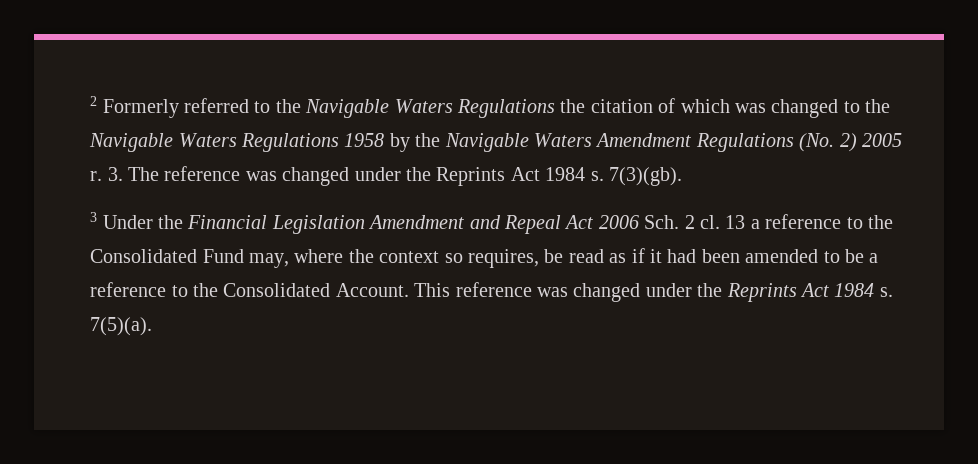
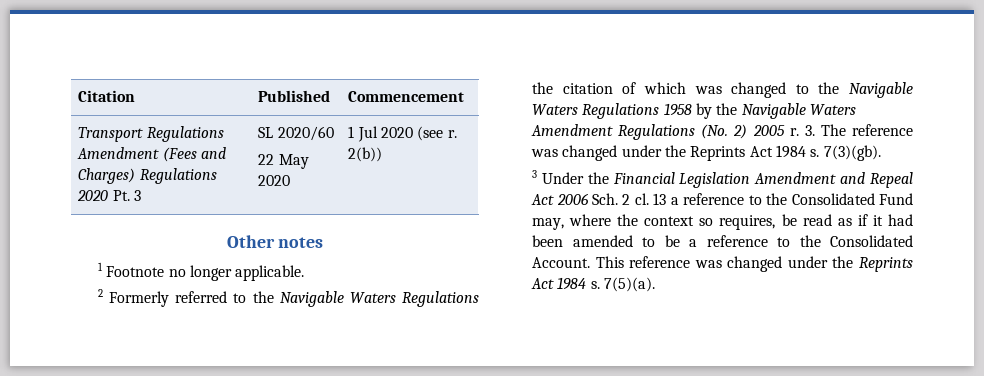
+ Citation | Published | Commencement
+ Transport Regulations Amendment (Fees and Charges) Regulations 2020 Pt. 3 | SL 2020/60
+ 22 May 2020 | 1 Jul 2020 (see r. 2(b))
+ Other notes
+ 1 Footnote no longer applicable.

